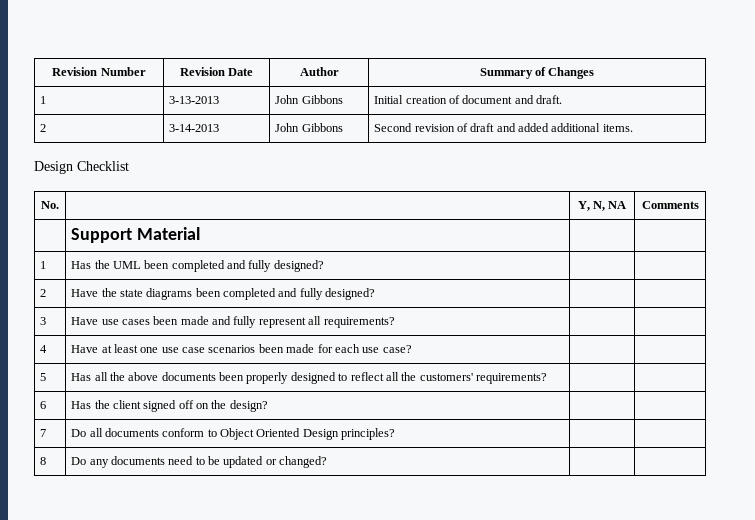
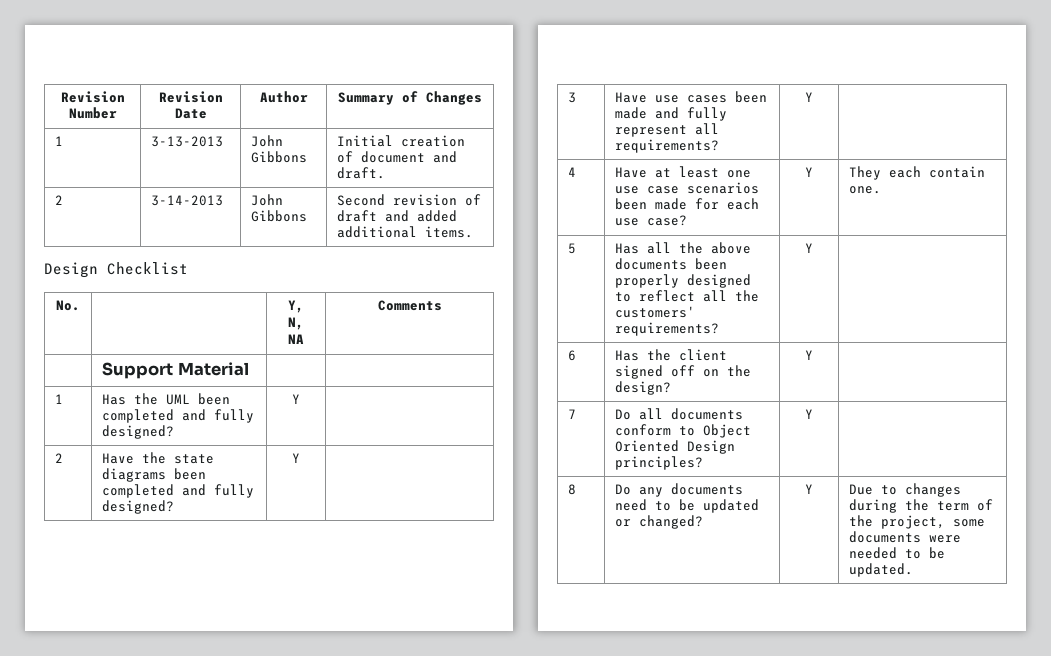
- 1 | Has the UML been completed and fully designed? | |
+ 1 | Has the UML been completed and fully designed? | Y |
- 2 | Have the state diagrams been completed and fully designed? | |
+ 2 | Have the state diagrams been completed and fully designed? | Y |
- 3 | Have use cases been made and fully represent all requirements? | |
+ 3 | Have use cases been made and fully represent all requirements? | Y |
- 4 | Have at least one use case scenarios been made for each use case? | |
+ 4 | Have at least one use case scenarios been made for each use case? | Y | They each contain one.
- 5 | Has all the above documents been properly designed to reflect all the customers' requirements? | |
+ 5 | Has all the above documents been properly designed to reflect all the customers' requirements? | Y |
- 6 | Has the client signed off on the design? | |
+ 6 | Has the client signed off on the design? | Y |
- 7 | Do all documents conform to Object Oriented Design principles? | |
+ 7 | Do all documents conform to Object Oriented Design principles? | Y |
- 8 | Do any documents need to be updated or changed? | |
+ 8 | Do any documents need to be updated or changed? | Y | Due to changes during the term of the project, some documents were needed to be updated.

